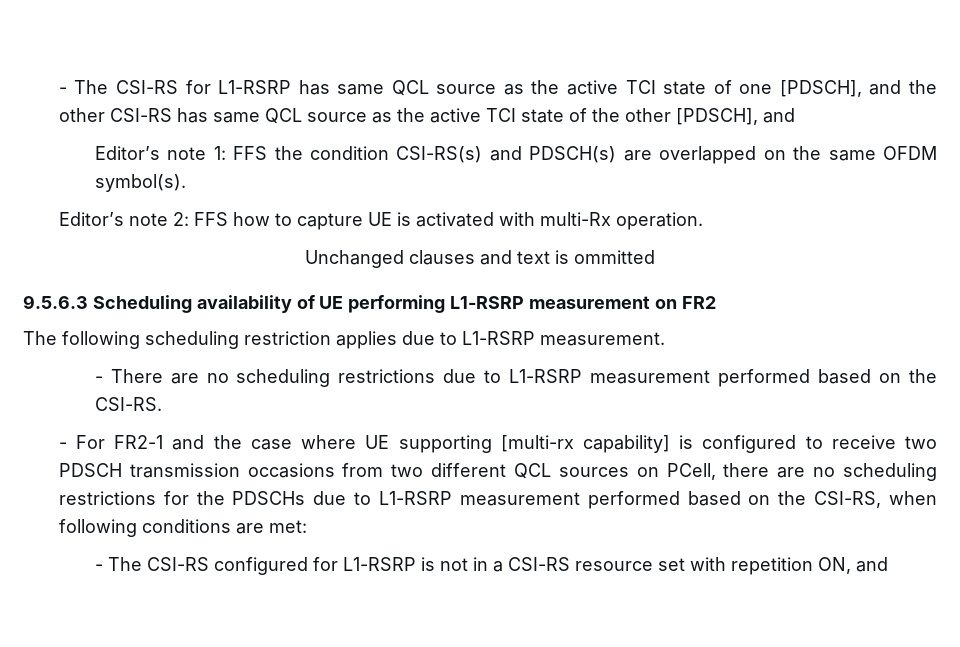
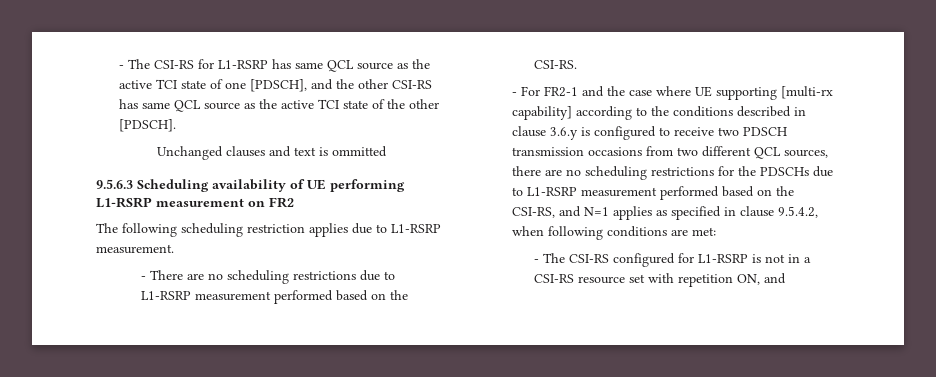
- - The CSI-RS for L1-RSRP has same QCL source as the active TCI state of one [PDSCH], and the other CSI-RS has same QCL source as the active TCI state of the other [PDSCH], and
- Editor’s note 1: FFS the condition CSI-RS(s) and PDSCH(s) are overlapped on the same OFDM symbol(s).
- Editor’s note 2: FFS how to capture UE is activated with multi-Rx operation.
+ - The CSI-RS for L1-RSRP has same QCL source as the active TCI state of one [PDSCH], and the other CSI-RS has same QCL source as the active TCI state of the other [PDSCH].
- - For FR2-1 and the case where UE supporting [multi-rx capability] is configured to receive two PDSCH transmission occasions from two different QCL sources on PCell, there are no scheduling restrictions for the PDSCHs due to L1-RSRP measurement performed based on the CSI-RS, when following conditions are met:
+ - For FR2-1 and the case where UE supporting [multi-rx capability] according to the conditions described in clause 3.6.y is configured to receive two PDSCH transmission occasions from two different QCL sources, there are no scheduling restrictions for the PDSCHs due to L1-RSRP measurement performed based on the CSI-RS, and N=1 applies as specified in clause 9.5.4.2, when following conditions are met:

